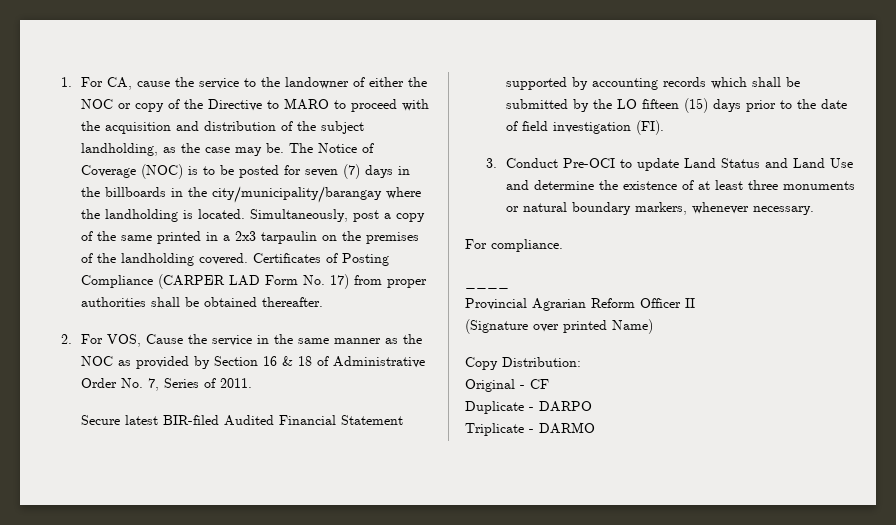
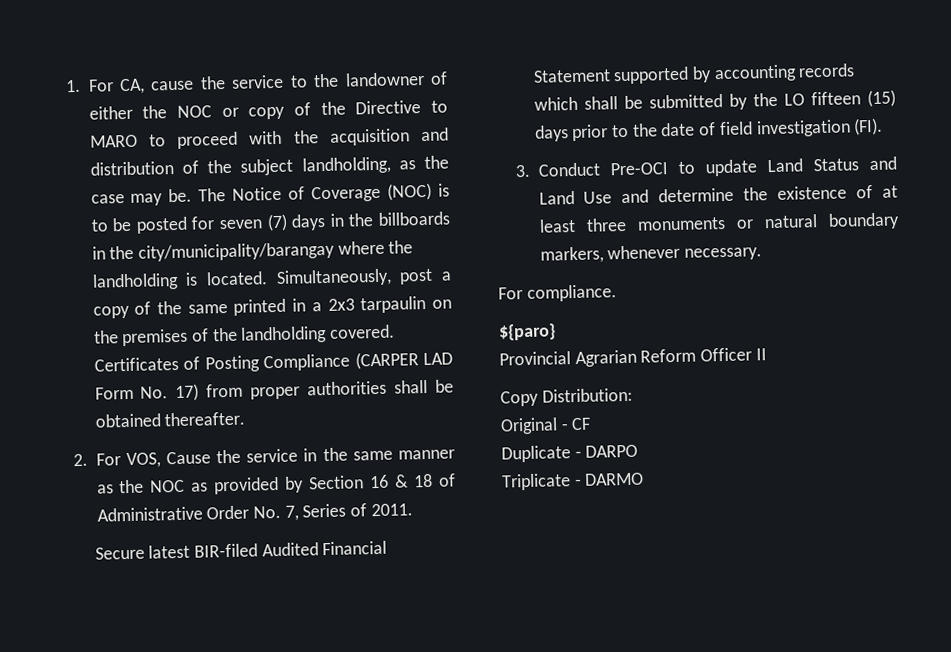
- ____
+ ${paro}
- (Signature over printed Name)

